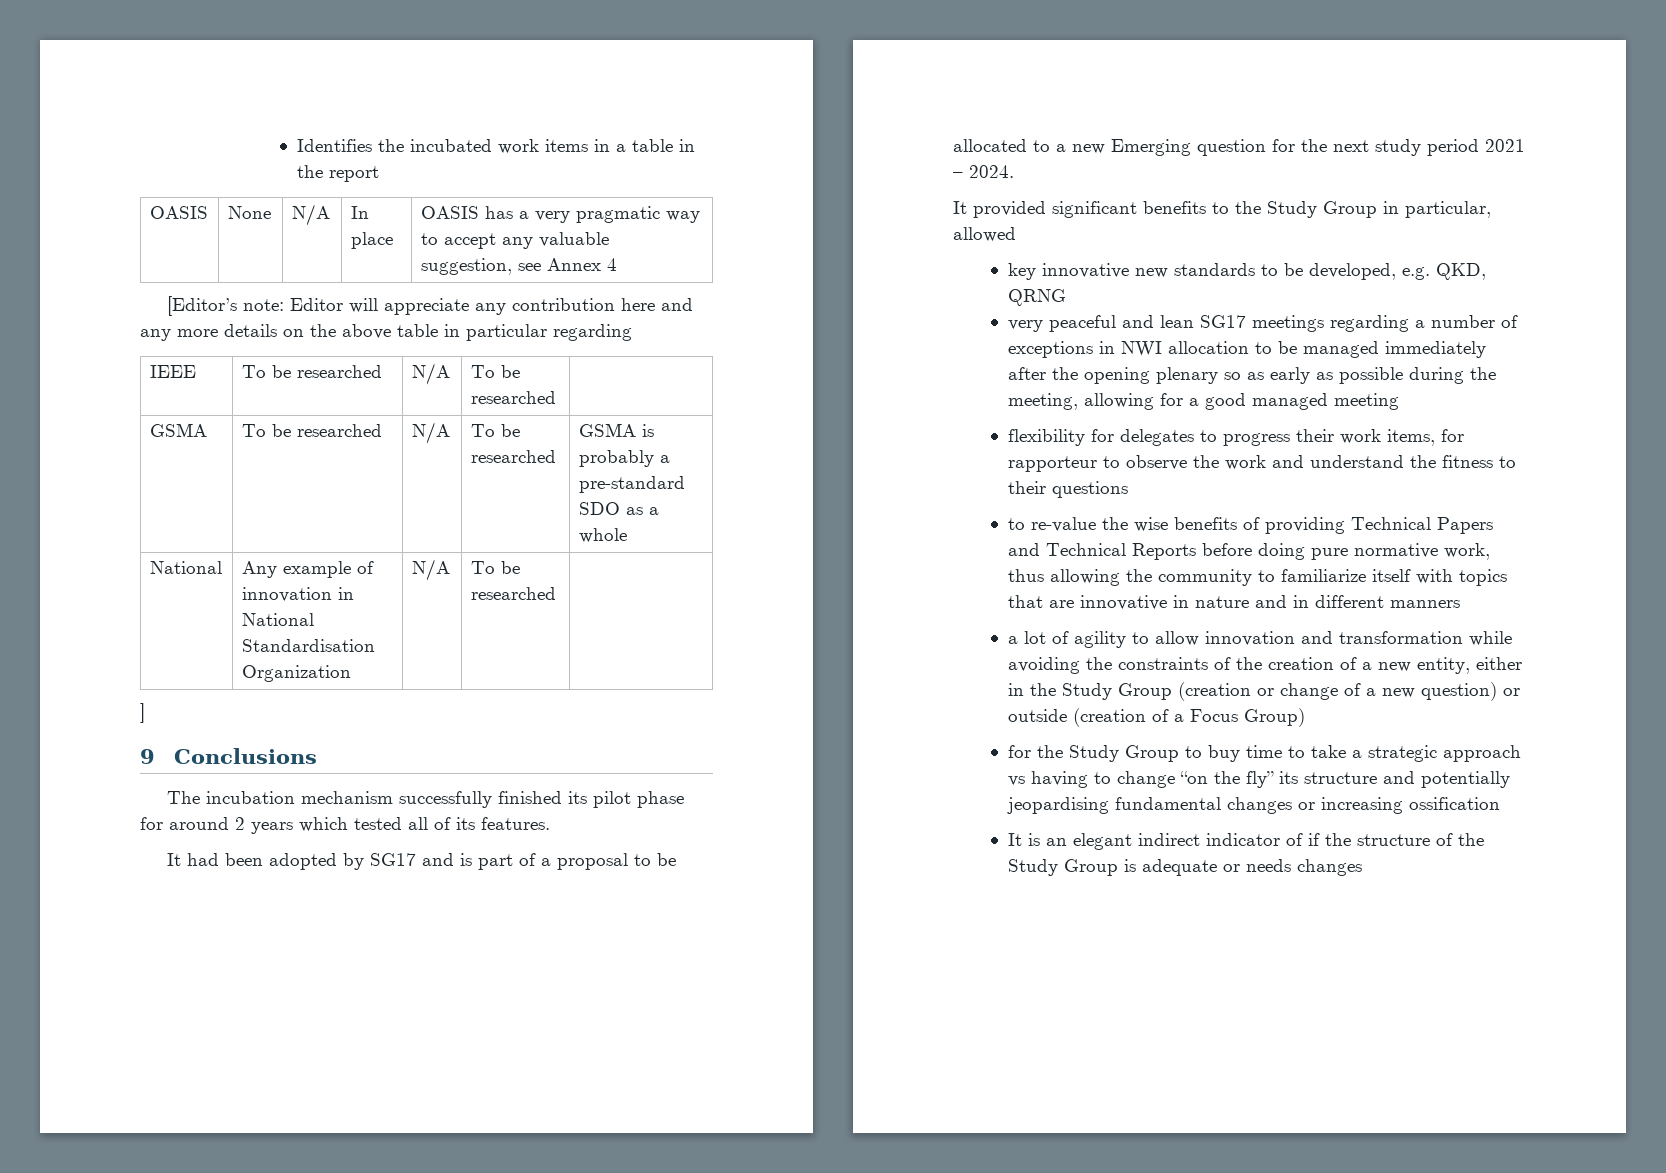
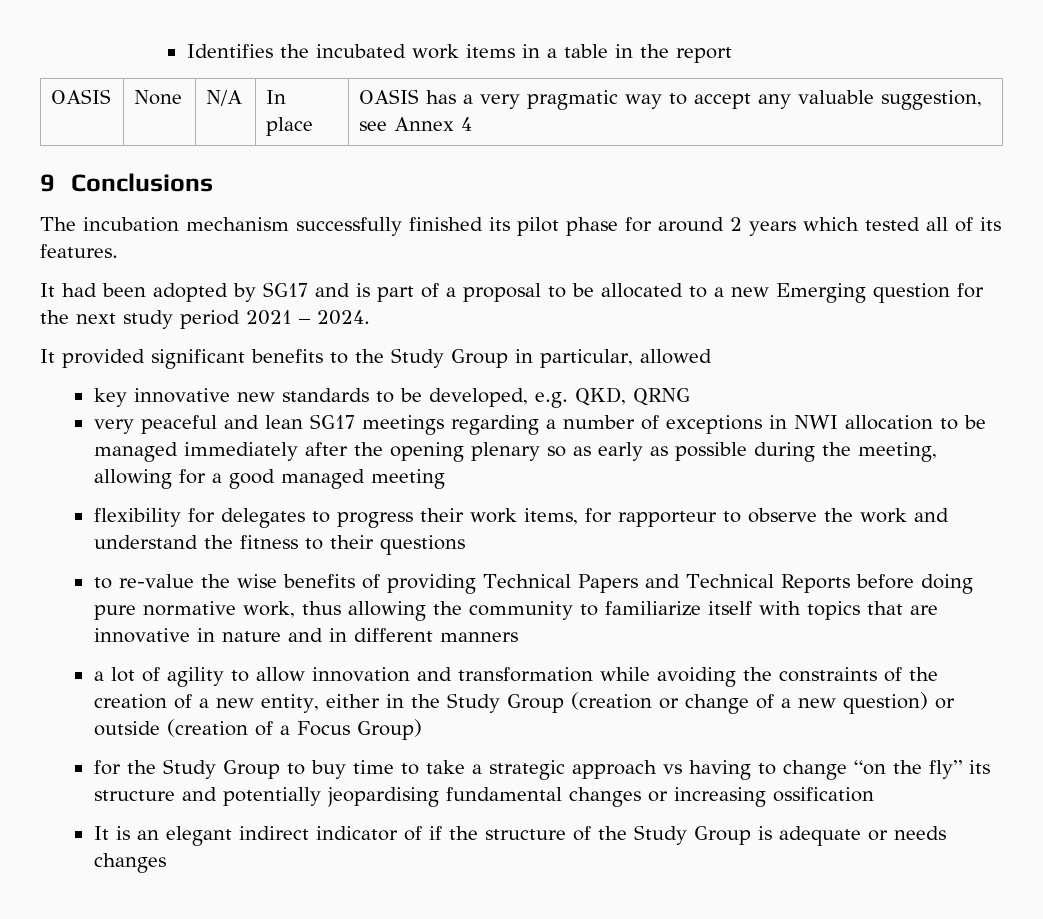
- [Editor’s note: Editor will appreciate any contribution here and any more details on the above table in particular regarding
- IEEE | To be researched | N/A | To be researched |
- GSMA | To be researched | N/A | To be researched | GSMA is probably a pre-standard SDO as a whole
- National | Any example of innovation in National Standardisation Organization | N/A | To be researched |
- ]

